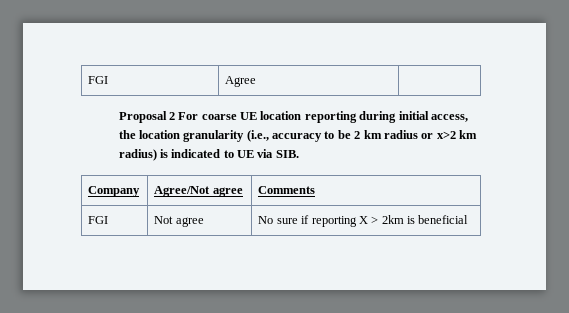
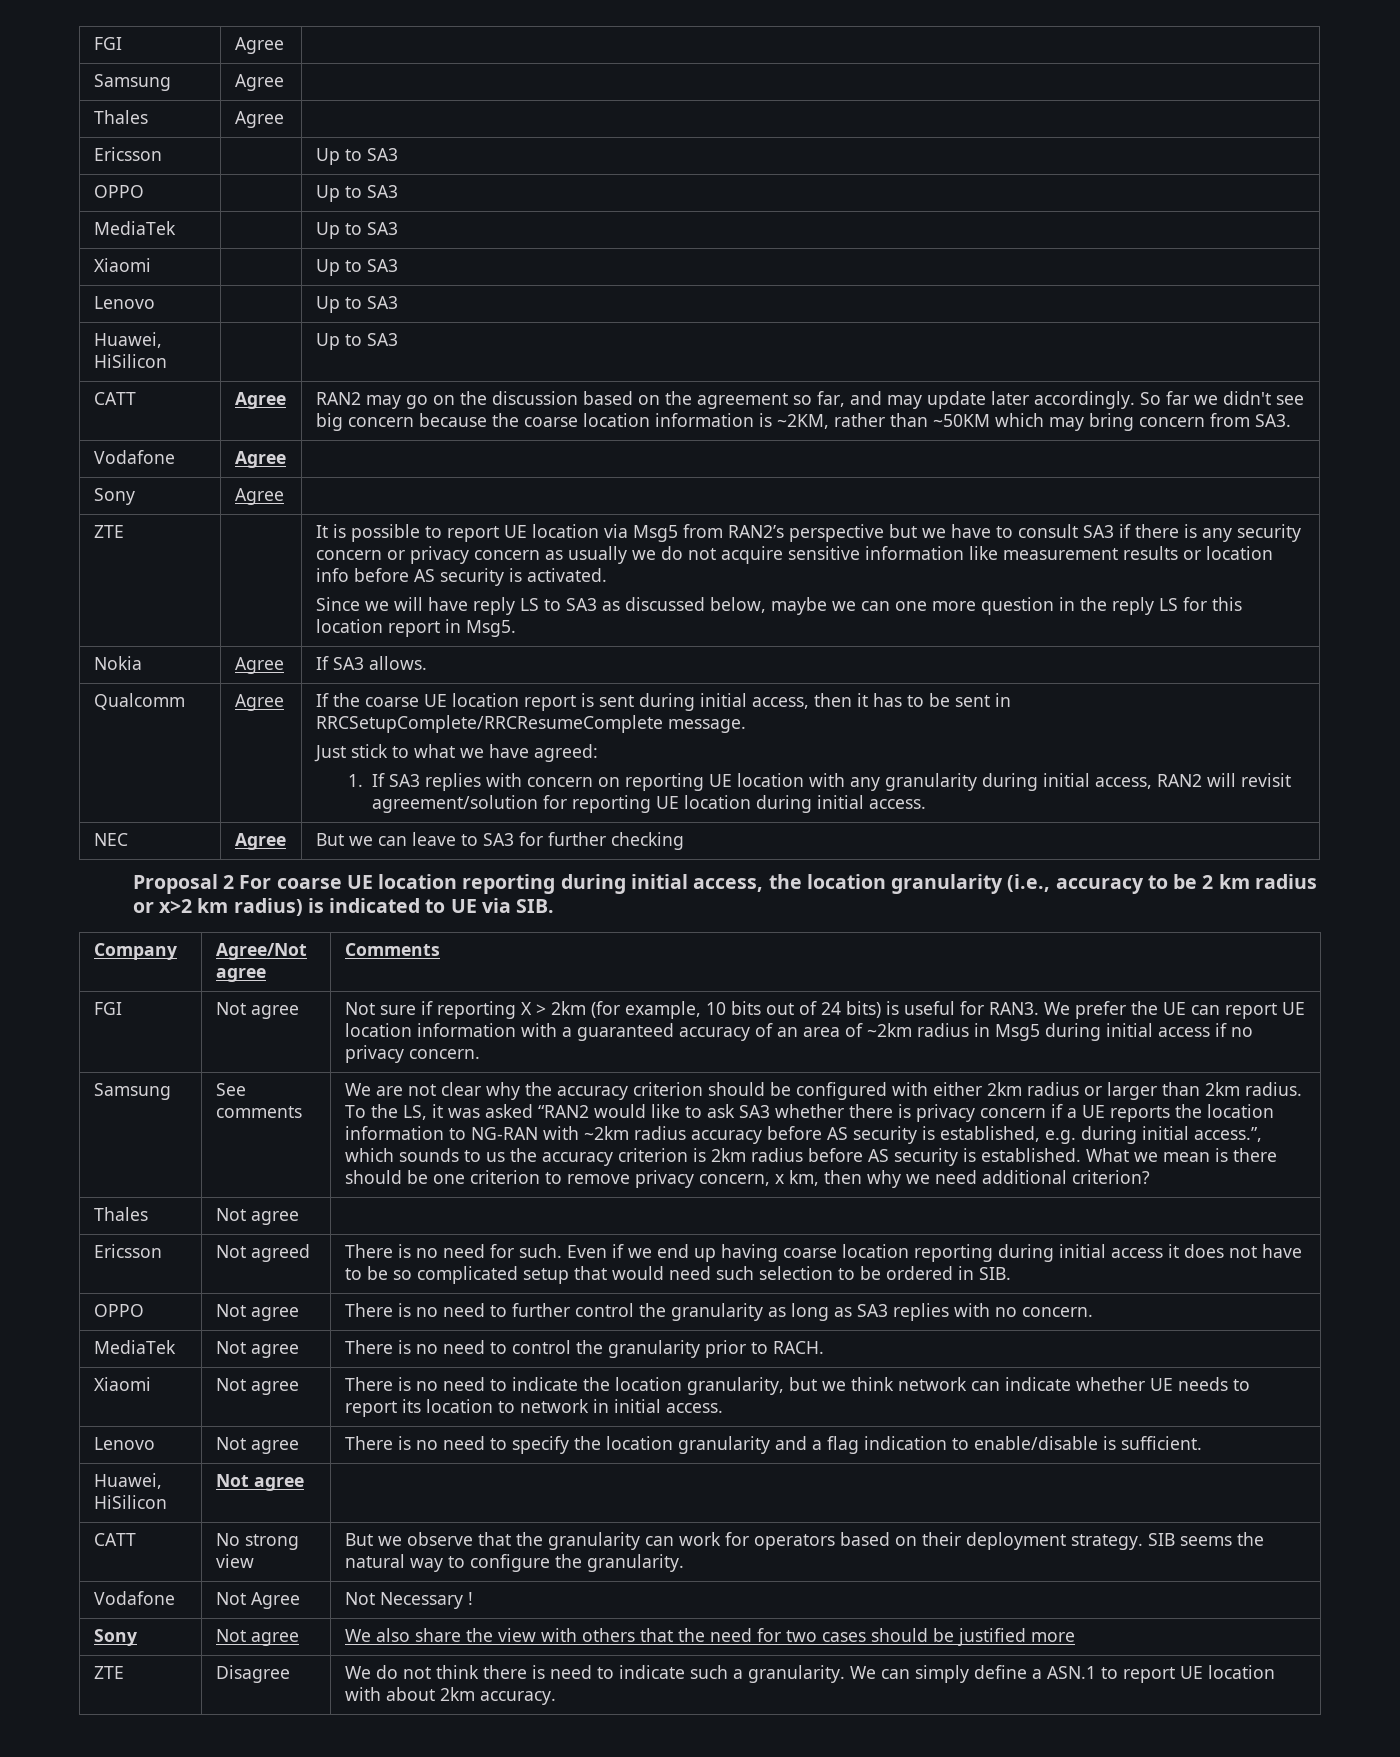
+ Samsung | Agree |
+ Thales | Agree |
+ Ericsson | | Up to SA3
+ OPPO | | Up to SA3
+ MediaTek | | Up to SA3
+ Xiaomi | | Up to SA3
+ Lenovo | | Up to SA3
+ Huawei, HiSilicon | | Up to SA3
+ CATT | Agree | RAN2 may go on the discussion based on the agreement so far, and may update later accordingly. So far we didn't see big concern because the coarse location information is ~2KM, rather than ~50KM which may bring concern from SA3.
+ Vodafone | Agree |
+ Sony | Agree |
+ ZTE | | It is possible to report UE location via Msg5 from RAN2’s perspective but we have to consult SA3 if there is any security concern or privacy concern as usually we do not acquire sensitive information like measurement results or location info before AS security is activated.
+ Since we will have reply LS to SA3 as discussed below, maybe we can one more question in the reply LS for this location report in Msg5.
+ Nokia | Agree | If SA3 allows.
+ Qualcomm | Agree | If the coarse UE location report is sent during initial access, then it has to be sent in RRCSetupComplete/RRCResumeComplete message.
+ Just stick to what we have agreed:
+ 1. If SA3 replies with concern on reporting UE location with any granularity during initial access, RAN2 will revisit agreement/solution for reporting UE location during initial access.
+ NEC | Agree | But we can leave to SA3 for further checking
- No sure if reporting X > 2km is beneficial
+ Not sure if reporting X > 2km (for example, 10 bits out of 24 bits) is useful for RAN3. We prefer the UE can report UE location information with a guaranteed accuracy of an area of ~2km radius in Msg5 during initial access if no privacy concern.
+ Samsung | See comments | We are not clear why the accuracy criterion should be configured with either 2km radius or larger than 2km radius. To the LS, it was asked “RAN2 would like to ask SA3 whether there is privacy concern if a UE reports the location information to NG-RAN with ~2km radius accuracy before AS security is established, e.g. during initial access.”, which sounds to us the accuracy criterion is 2km radius before AS security is established. What we mean is there should be one criterion to remove privacy concern, x km, then why we need additional criterion?
+ Thales | Not agree |
+ Ericsson | Not agreed | There is no need for such. Even if we end up having coarse location reporting during initial access it does not have to be so complicated setup that would need such selection to be ordered in SIB.
+ OPPO | Not agree | There is no need to further control the granularity as long as SA3 replies with no concern.
+ MediaTek | Not agree | There is no need to control the granularity prior to RACH.
+ Xiaomi | Not agree | There is no need to indicate the location granularity, but we think network can indicate whether UE needs to report its location to network in initial access.
+ Lenovo | Not agree | There is no need to specify the location granularity and a flag indication to enable/disable is sufficient.
+ Huawei, HiSilicon | Not agree |
+ CATT | No strong view | But we observe that the granularity can work for operators based on their deployment strategy. SIB seems the natural way to configure the granularity.
+ Vodafone | Not Agree | Not Necessary !
+ Sony | Not agree | We also share the view with others that the need for two cases should be justified more
+ ZTE | Disagree | We do not think there is need to indicate such a granularity. We can simply define a ASN.1 to report UE location with about 2km accuracy.

